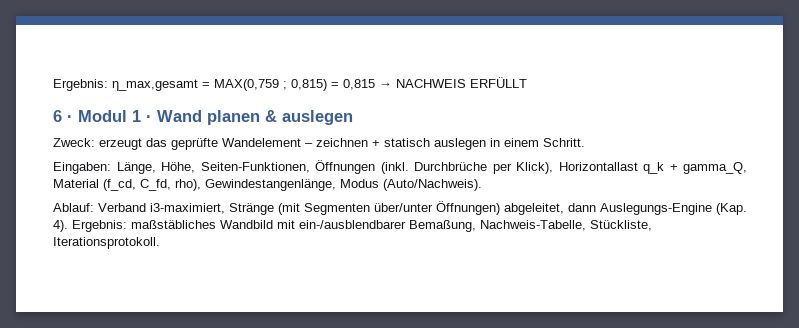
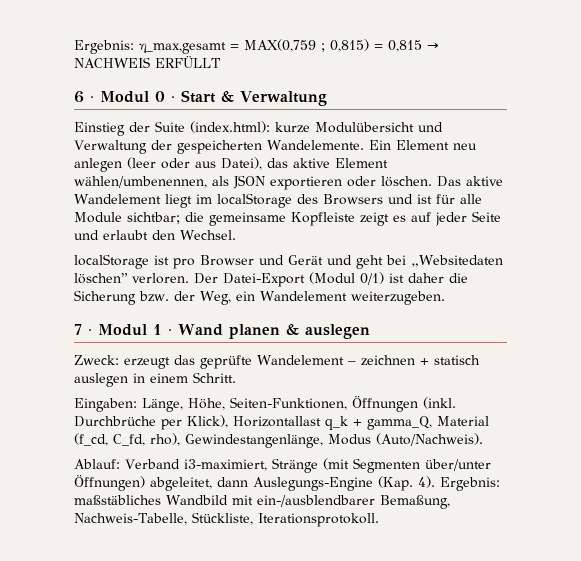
- 6 · Modul 1 · Wand planen & auslegen
+ 6 · Modul 0 · Start & Verwaltung
+ Einstieg der Suite (index.html): kurze Modulübersicht und Verwaltung der gespeicherten Wandelemente. Ein Element neu anlegen (leer oder aus Datei), das aktive Element wählen/umbenennen, als JSON exportieren oder löschen. Das aktive Wandelement liegt im localStorage des Browsers und ist für alle Module sichtbar; die gemeinsame Kopfleiste zeigt es auf jeder Seite und erlaubt den Wechsel.
+ localStorage ist pro Browser und Gerät und geht bei „Websitedaten löschen” verloren. Der Datei-Export (Modul 0/1) ist daher die Sicherung bzw. der Weg, ein Wandelement weiterzugeben.
+ 7 · Modul 1 · Wand planen & auslegen

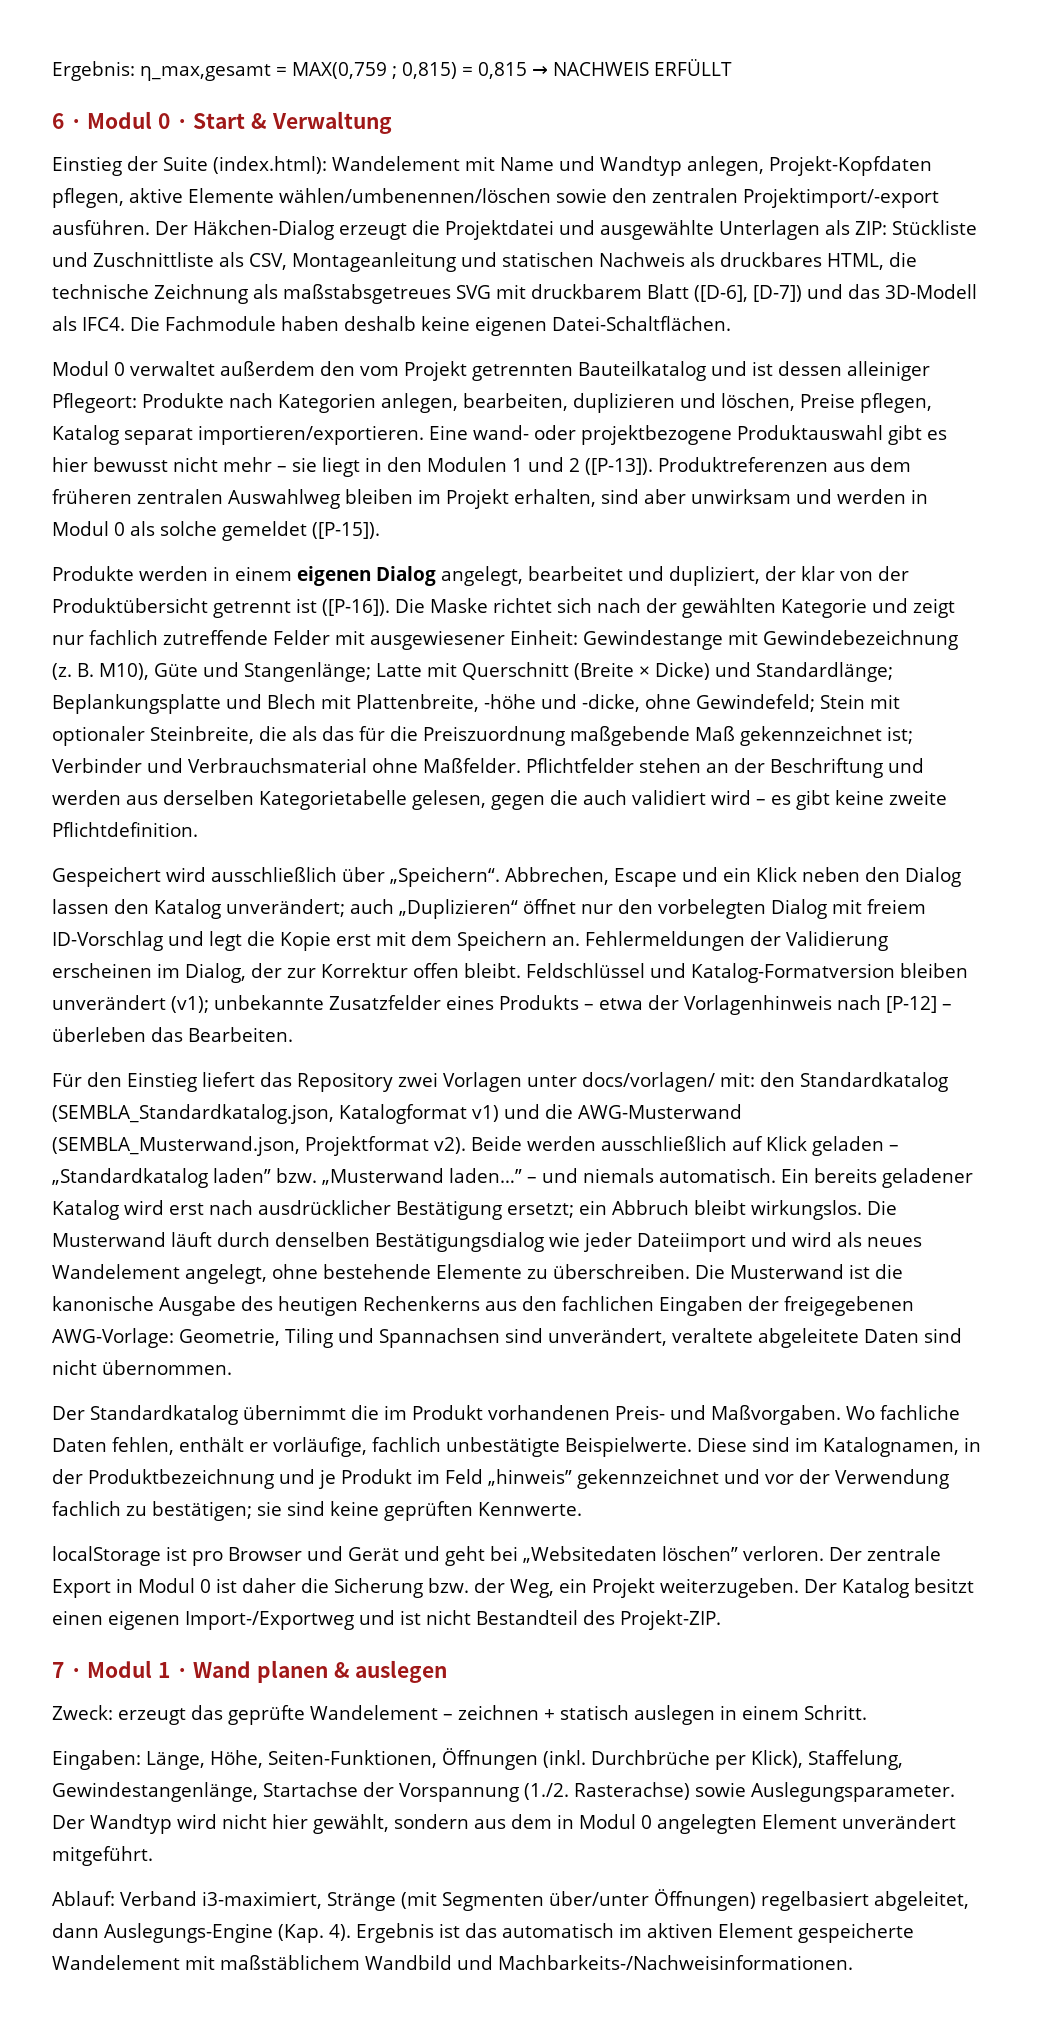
- Einstieg der Suite (index.html): kurze Modulübersicht und Verwaltung der gespeicherten Wandelemente. Ein Element neu anlegen (leer oder aus Datei), das aktive Element wählen/umbenennen, als JSON exportieren oder löschen. Das aktive Wandelement liegt im localStorage des Browsers und ist für alle Module sichtbar; die gemeinsame Kopfleiste zeigt es auf jeder Seite und erlaubt den Wechsel.
+ Einstieg der Suite (index.html): Wandelement mit Name und Wandtyp anlegen, Projekt-Kopfdaten pflegen, aktive Elemente wählen/umbenennen/löschen sowie den zentralen Projektimport/-export ausführen. Der Häkchen-Dialog erzeugt die Projektdatei und ausgewählte Unterlagen als ZIP: Stückliste und Zuschnittliste als CSV, Montageanleitung und statischen Nachweis als druckbares HTML, die technische Zeichnung als maßstabsgetreues SVG mit druckbarem Blatt ([D-6], [D-7]) und das 3D-Modell als IFC4. Die Fachmodule haben deshalb keine eigenen Datei-Schaltflächen.
+ Modul 0 verwaltet außerdem den vom Projekt getrennten Bauteilkatalog und ist dessen alleiniger Pflegeort: Produkte nach Kategorien anlegen, bearbeiten, duplizieren und löschen, Preise pflegen, Katalog separat importieren/exportieren. Eine wand- oder projektbezogene Produktauswahl gibt es hier bewusst nicht mehr – sie liegt in den Modulen 1 und 2 ([P-13]). Produktreferenzen aus dem früheren zentralen Auswahlweg bleiben im Projekt erhalten, sind aber unwirksam und werden in Modul 0 als solche gemeldet ([P-15]).
+ Produkte werden in einem eigenen Dialog angelegt, bearbeitet und dupliziert, der klar von der Produktübersicht getrennt ist ([P-16]). Die Maske richtet sich nach der gewählten Kategorie und zeigt nur fachlich zutreffende Felder mit ausgewiesener Einheit: Gewindestange mit Gewindebezeichnung (z. B. M10), Güte und Stangenlänge; Latte mit Querschnitt (Breite × Dicke) und Standardlänge; Beplankungsplatte und Blech mit Plattenbreite, -höhe und -dicke, ohne Gewindefeld; Stein mit optionaler Steinbreite, die als das für die Preiszuordnung maßgebende Maß gekennzeichnet ist; Verbinder und Verbrauchsmaterial ohne Maßfelder. Pflichtfelder stehen an der Beschriftung und werden aus derselben Kategorietabelle gelesen, gegen die auch validiert wird – es gibt keine zweite Pflichtdefinition.
+ Gespeichert wird ausschließlich über „Speichern“. Abbrechen, Escape und ein Klick neben den Dialog lassen den Katalog unverändert; auch „Duplizieren“ öffnet nur den vorbelegten Dialog mit freiem ID-Vorschlag und legt die Kopie erst mit dem Speichern an. Fehlermeldungen der Validierung erscheinen im Dialog, der zur Korrektur offen bleibt. Feldschlüssel und Katalog-Formatversion bleiben unverändert (v1); unbekannte Zusatzfelder eines Produkts – etwa der Vorlagenhinweis nach [P-12] – überleben das Bearbeiten.
+ Für den Einstieg liefert das Repository zwei Vorlagen unter docs/vorlagen/ mit: den Standardkatalog (SEMBLA_Standardkatalog.json, Katalogformat v1) und die AWG-Musterwand (SEMBLA_Musterwand.json, Projektformat v2). Beide werden ausschließlich auf Klick geladen – „Standardkatalog laden” bzw. „Musterwand laden…” – und niemals automatisch. Ein bereits geladener Katalog wird erst nach ausdrücklicher Bestätigung ersetzt; ein Abbruch bleibt wirkungslos. Die Musterwand läuft durch denselben Bestätigungsdialog wie jeder Dateiimport und wird als neues Wandelement angelegt, ohne bestehende Elemente zu überschreiben. Die Musterwand ist die kanonische Ausgabe des heutigen Rechenkerns aus den fachlichen Eingaben der freigegebenen AWG-Vorlage: Geometrie, Tiling und Spannachsen sind unverändert, veraltete abgeleitete Daten sind nicht übernommen.
+ Der Standardkatalog übernimmt die im Produkt vorhandenen Preis- und Maßvorgaben. Wo fachliche Daten fehlen, enthält er vorläufige, fachlich unbestätigte Beispielwerte. Diese sind im Katalognamen, in der Produktbezeichnung und je Produkt im Feld „hinweis” gekennzeichnet und vor der Verwendung fachlich zu bestätigen; sie sind keine geprüften Kennwerte.
- Der Datei-Export (Modul 0/1) ist daher die Sicherung bzw. der Weg, ein Wandelement weiterzugeben.
+ Der zentrale Export in Modul 0 ist daher die Sicherung bzw. der Weg, ein Projekt weiterzugeben. Der Katalog besitzt einen eigenen Import-/Exportweg und ist nicht Bestandteil des Projekt-ZIP.
- Durchbrüche per Klick), Horizontallast q_k + gamma_Q, Material (f_cd, C_fd, rho), Gewindestangenlänge, Modus (Auto/Nachweis).
+ Durchbrüche per Klick), Staffelung, Gewindestangenlänge, Startachse der Vorspannung (1./2. Rasterachse) sowie Auslegungsparameter. Der Wandtyp wird nicht hier gewählt, sondern aus dem in Modul 0 angelegten Element unverändert mitgeführt.
- Ablauf: Verband i3-maximiert, Stränge (mit Segmenten über/unter Öffnungen) abgeleitet, dann Auslegungs-Engine (Kap. 4).
+ Ablauf: Verband i3-maximiert, Stränge (mit Segmenten über/unter Öffnungen) regelbasiert abgeleitet, dann Auslegungs-Engine (Kap. 4).
- Ergebnis: maßstäbliches Wandbild mit ein-/ausblendbarer Bemaßung, Nachweis-Tabelle, Stückliste, Iterationsprotokoll.
+ Ergebnis ist das automatisch im aktiven Element gespeicherte Wandelement mit maßstäblichem Wandbild und Machbarkeits-/Nachweisinformationen.

